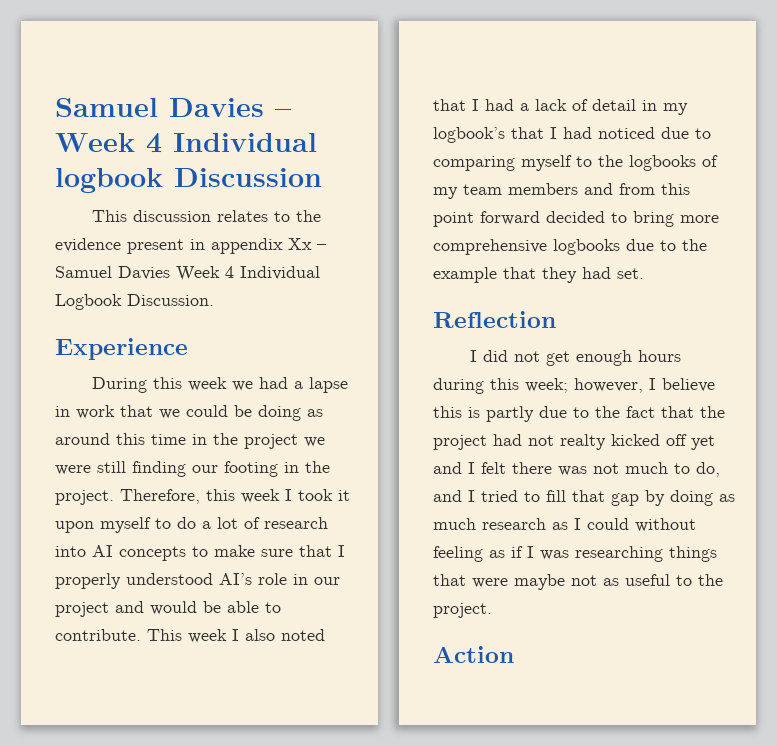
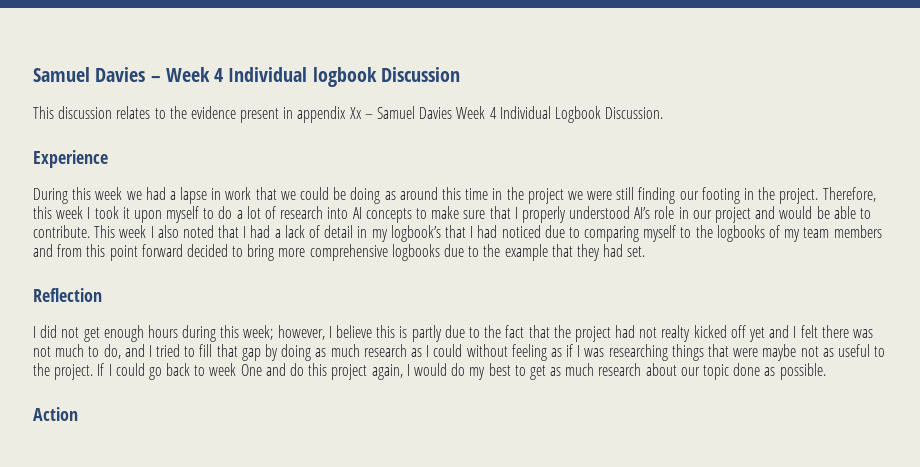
+ If I could go back to week One and do this project again, I would do my best to get as much research about our topic done as possible.

